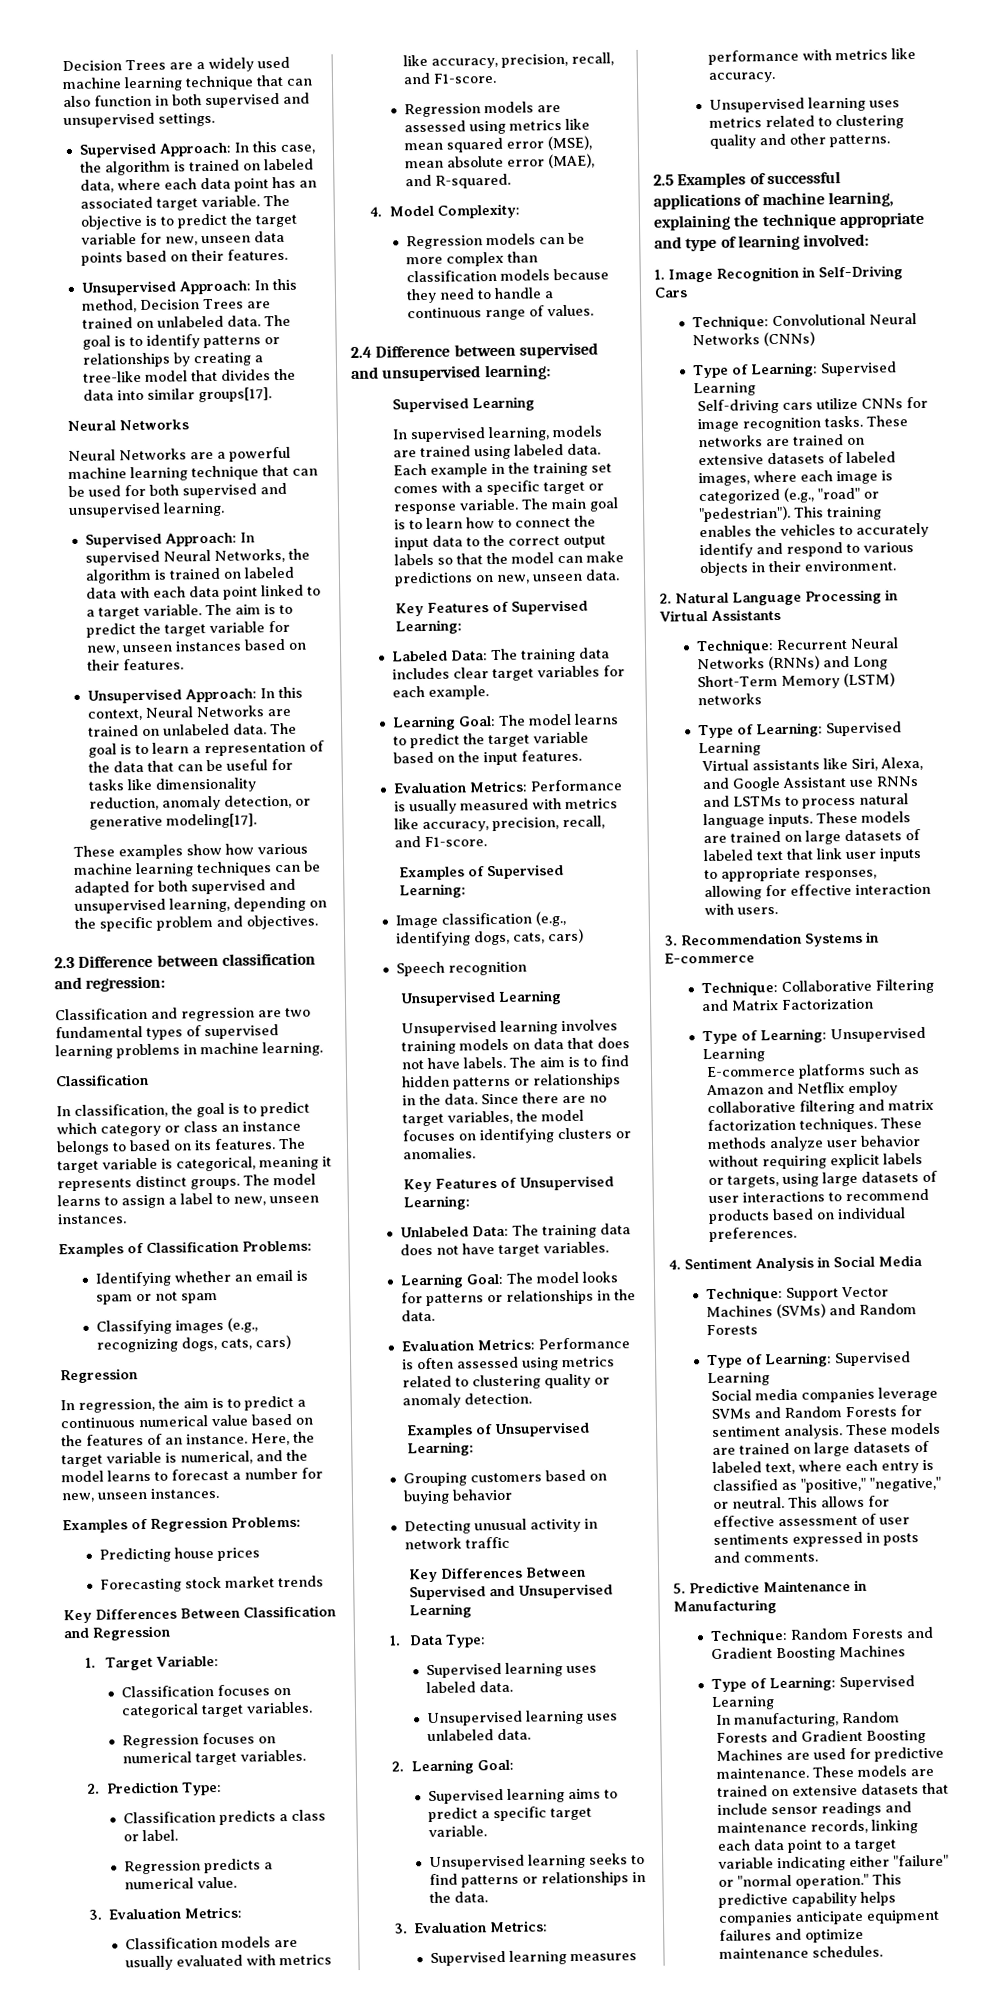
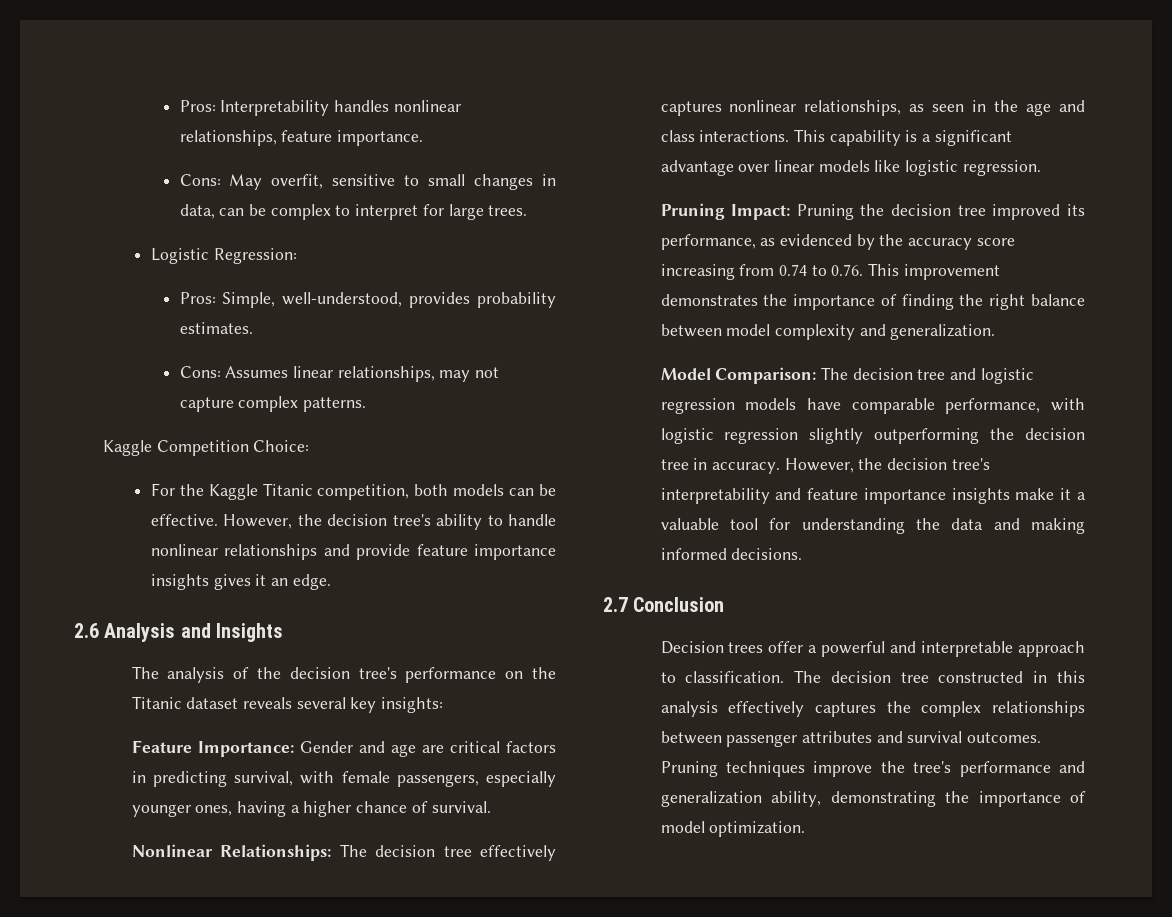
- Decision Trees are a widely used machine learning technique that can also function in both supervised and unsupervised settings.
- Supervised Approach: In this case, the algorithm is trained on labeled data, where each data point has an associated target variable. The objective is to predict the target variable for new, unseen data points based on their features.
- Unsupervised Approach: In this method, Decision Trees are trained on unlabeled data. The goal is to identify patterns or relationships by creating a tree-like model that divides the data into similar groups[17].
- Neural Networks
- Neural Networks are a powerful machine learning technique that can be used for both supervised and unsupervised learning.
- Supervised Approach: In supervised Neural Networks, the algorithm is trained on labeled data with each data point linked to a target variable. The aim is to predict the target variable for new, unseen instances based on their features.
- Unsupervised Approach: In this context, Neural Networks are trained on unlabeled data. The goal is to learn a representation of the data that can be useful for tasks like dimensionality reduction, anomaly detection, or generative modeling[17].
- These examples show how various machine learning techniques can be adapted for both supervised and unsupervised learning, depending on the specific problem and objectives.
- 2.3 Difference between classification and regression:
- Classification and regression are two fundamental types of supervised learning problems in machine learning.
- Classification
- In classification, the goal is to predict which category or class an instance belongs to based on its features. The target variable is categorical, meaning it represents distinct groups. The model learns to assign a label to new, unseen instances.
- Examples of Classification Problems:
- Identifying whether an email is spam or not spam
- Classifying images (e.g., recognizing dogs, cats, cars)
- Regression
- In regression, the aim is to predict a continuous numerical value based on the features of an instance. Here, the target variable is numerical, and the model learns to forecast a number for new, unseen instances.
- Examples of Regression Problems:
- Predicting house prices
- Forecasting stock market trends
- Key Differences Between Classification and Regression
- 1. Target Variable:
- Classification focuses on categorical target variables.
- Regression focuses on numerical target variables.
- 2. Prediction Type:
- Classification predicts a class or label.
- Regression predicts a numerical value.
- 3. Evaluation Metrics:
- Classification models are usually evaluated with metrics like accuracy, precision, recall, and F1-score.
- Regression models are assessed using metrics like mean squared error (MSE), mean absolute error (MAE), and R-squared.
- 4. Model Complexity:
- Regression models can be more complex than classification models because they need to handle a continuous range of values.
- 2.4 Difference between supervised and unsupervised learning:
- Supervised Learning
- In supervised learning, models are trained using labeled data. Each example in the training set comes with a specific target or response variable. The main goal is to learn how to connect the input data to the correct output labels so that the model can make predictions on new, unseen data.
- Key Features of Supervised Learning:
- Labeled Data: The training data includes clear target variables for each example.
- Learning Goal: The model learns to predict the target variable based on the input features.
- Evaluation Metrics: Performance is usually measured with metrics like accuracy, precision, recall, and F1-score.
- Examples of Supervised Learning:
- Image classification (e.g., identifying dogs, cats, cars)
- Speech recognition
- Unsupervised Learning
- Unsupervised learning involves training models on data that does not have labels. The aim is to find hidden patterns or relationships in the data. Since there are no target variables, the model focuses on identifying clusters or anomalies.
- Key Features of Unsupervised Learning:
- Unlabeled Data: The training data does not have target variables.
- Learning Goal: The model looks for patterns or relationships in the data.
- Evaluation Metrics: Performance is often assessed using metrics related to clustering quality or anomaly detection.
- Examples of Unsupervised Learning:
- Grouping customers based on buying behavior
- Detecting unusual activity in network traffic
- Key Differences Between Supervised and Unsupervised Learning
- 1. Data Type:
- Supervised learning uses labeled data.
- Unsupervised learning uses unlabeled data.
- 2. Learning Goal:
- Supervised learning aims to predict a specific target variable.
- Unsupervised learning seeks to find patterns or relationships in the data.
- 3. Evaluation Metrics:
- Supervised learning measures performance with metrics like accuracy.
- Unsupervised learning uses metrics related to clustering quality and other patterns.
- 2.5 Examples of successful applications of machine learning, explaining the technique appropriate and type of learning involved:
- 1. Image Recognition in Self-Driving Cars
- Technique: Convolutional Neural Networks (CNNs)
- Type of Learning: Supervised Learning
- Self-driving cars utilize CNNs for image recognition tasks. These networks are trained on extensive datasets of labeled images, where each image is categorized (e.g., "road" or "pedestrian"). This training enables the vehicles to accurately identify and respond to various objects in their environment.
- 2. Natural Language Processing in Virtual Assistants
- Technique: Recurrent Neural Networks (RNNs) and Long Short-Term Memory (LSTM) networks
- Type of Learning: Supervised Learning
- Virtual assistants like Siri, Alexa, and Google Assistant use RNNs and LSTMs to process natural language inputs. These models are trained on large datasets of labeled text that link user inputs to appropriate responses, allowing for effective interaction with users.
- 3. Recommendation Systems in E-commerce
- Technique: Collaborative Filtering and Matrix Factorization
- Type of Learning: Unsupervised Learning
- E-commerce platforms such as Amazon and Netflix employ collaborative filtering and matrix factorization techniques. These methods analyze user behavior without requiring explicit labels or targets, using large datasets of user interactions to recommend products based on individual preferences.
- 4. Sentiment Analysis in Social Media
- Technique: Support Vector Machines (SVMs) and Random Forests
- Type of Learning: Supervised Learning
- Social media companies leverage SVMs and Random Forests for sentiment analysis. These models are trained on large datasets of labeled text, where each entry is classified as "positive," "negative," or neutral. This allows for effective assessment of user sentiments expressed in posts and comments.
- 5. Predictive Maintenance in Manufacturing
- Technique: Random Forests and Gradient Boosting Machines
- Type of Learning: Supervised Learning
- In manufacturing, Random Forests and Gradient Boosting Machines are used for predictive maintenance. These models are trained on extensive datasets that include sensor readings and maintenance records, linking each data point to a target variable indicating either "failure" or "normal operation." This predictive capability helps companies anticipate equipment failures and optimize maintenance schedules.
+ Pros: Interpretability handles nonlinear relationships, feature importance.
+ Cons: May overfit, sensitive to small changes in data, can be complex to interpret for large trees.
+ Logistic Regression:
+ Pros: Simple, well-understood, provides probability estimates.
+ Cons: Assumes linear relationships, may not capture complex patterns.
+ Kaggle Competition Choice:
+ For the Kaggle Titanic competition, both models can be effective. However, the decision tree's ability to handle nonlinear relationships and provide feature importance insights gives it an edge.
+ 2.6 Analysis and Insights
+ The analysis of the decision tree's performance on the Titanic dataset reveals several key insights:
+ Feature Importance: Gender and age are critical factors in predicting survival, with female passengers, especially younger ones, having a higher chance of survival.
+ Nonlinear Relationships: The decision tree effectively captures nonlinear relationships, as seen in the age and class interactions. This capability is a significant advantage over linear models like logistic regression.
+ Pruning Impact: Pruning the decision tree improved its performance, as evidenced by the accuracy score increasing from 0.74 to 0.76. This improvement demonstrates the importance of finding the right balance between model complexity and generalization.
+ Model Comparison: The decision tree and logistic regression models have comparable performance, with logistic regression slightly outperforming the decision tree in accuracy. However, the decision tree's interpretability and feature importance insights make it a valuable tool for understanding the data and making informed decisions.
+ 2.7 Conclusion
+ Decision trees offer a powerful and interpretable approach to classification. The decision tree constructed in this analysis effectively captures the complex relationships between passenger attributes and survival outcomes. Pruning techniques improve the tree's performance and generalization ability, demonstrating the importance of model optimization.

